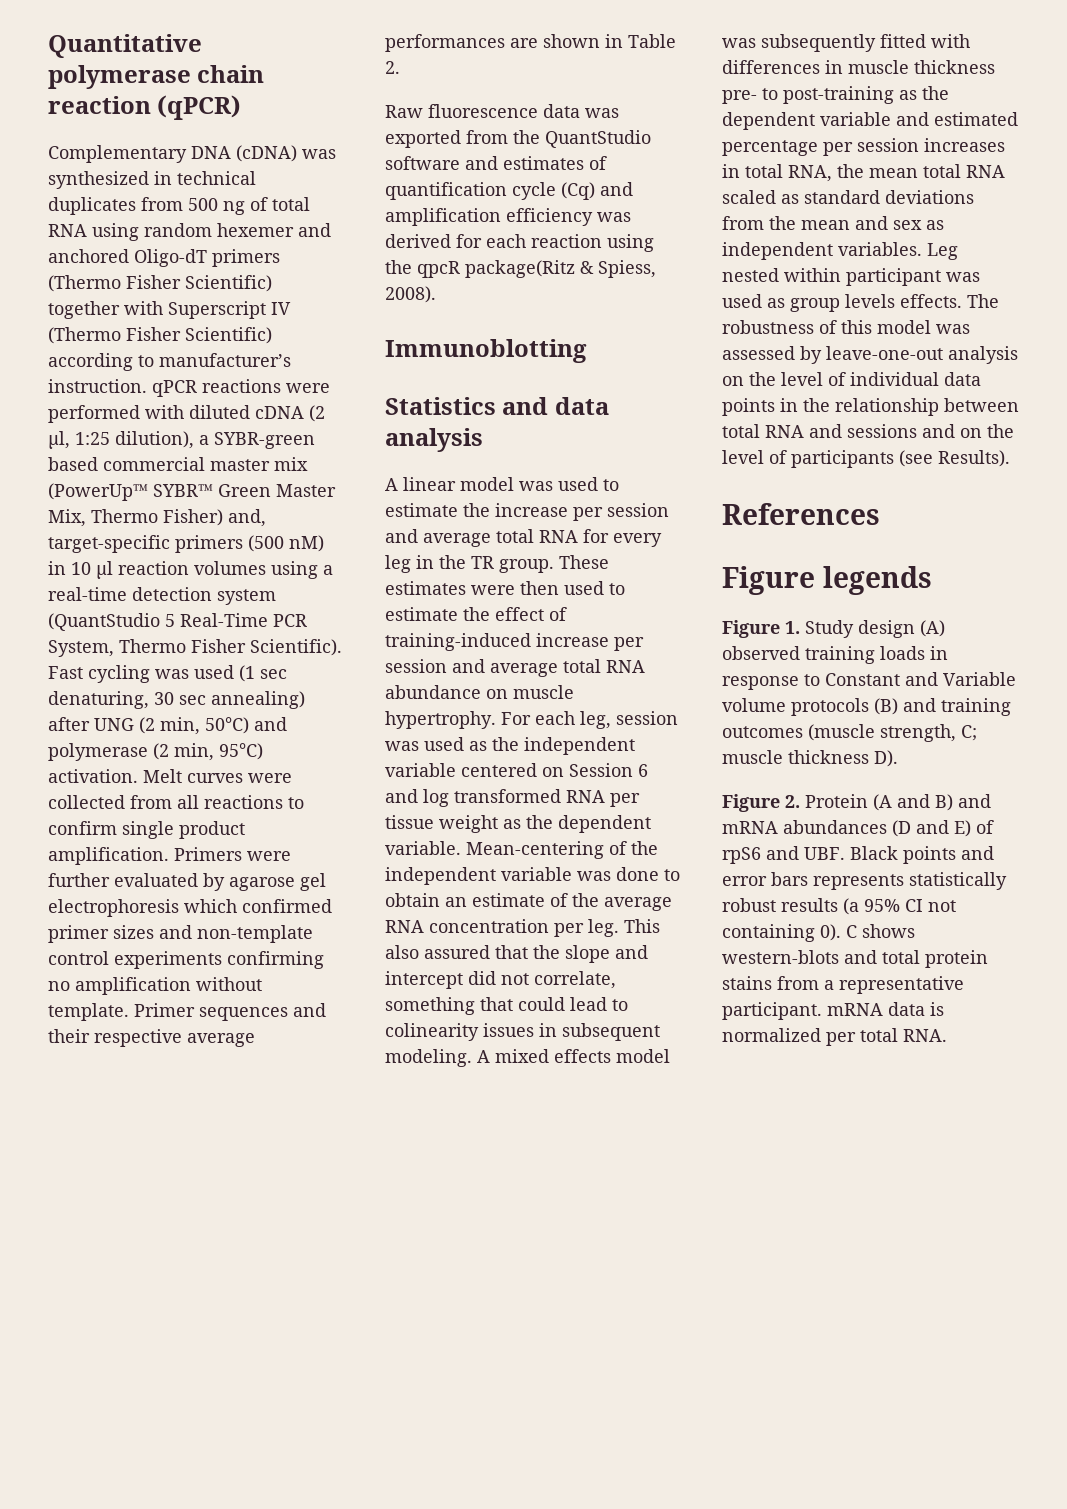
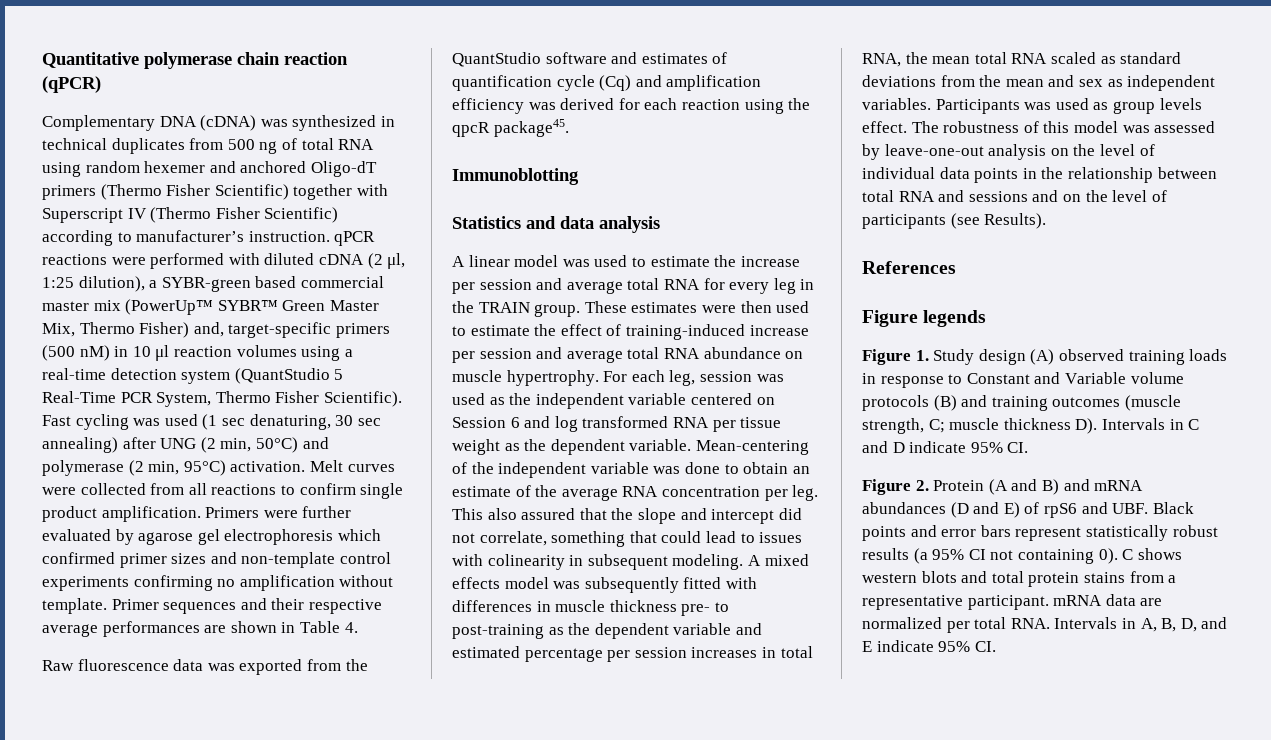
- Primer sequences and their respective average performances are shown in Table 2.
+ Primer sequences and their respective average performances are shown in Table 4.
- Raw fluorescence data was exported from the QuantStudio software and estimates of quantification cycle (Cq) and amplification efficiency was derived for each reaction using the qpcR package(Ritz & Spiess, 2008).
+ Raw fluorescence data was exported from the QuantStudio software and estimates of quantification cycle (Cq) and amplification efficiency was derived for each reaction using the qpcR package45.
- A linear model was used to estimate the increase per session and average total RNA for every leg in the TR group.
+ A linear model was used to estimate the increase per session and average total RNA for every leg in the TRAIN group.
- This also assured that the slope and intercept did not correlate, something that could lead to colinearity issues in subsequent modeling.
+ This also assured that the slope and intercept did not correlate, something that could lead to issues with colinearity in subsequent modeling.
- Leg nested within participant was used as group levels effects.
+ Participants was used as group levels effect.
- Figure 1. Study design (A) observed training loads in response to Constant and Variable volume protocols (B) and training outcomes (muscle strength, C; muscle thickness D).
+ Figure 1. Study design (A) observed training loads in response to Constant and Variable volume protocols (B) and training outcomes (muscle strength, C; muscle thickness D). Intervals in C and D indicate 95% CI.
- Figure 2. Protein (A and B) and mRNA abundances (D and E) of rpS6 and UBF. Black points and error bars represents statistically robust results (a 95% CI not containing 0).
+ Figure 2. Protein (A and B) and mRNA abundances (D and E) of rpS6 and UBF. Black points and error bars represent statistically robust results (a 95% CI not containing 0).
- C shows western-blots and total protein stains from a representative participant. mRNA data is normalized per total RNA.
+ C shows western blots and total protein stains from a representative participant. mRNA data are normalized per total RNA. Intervals in A, B, D, and E indicate 95% CI.

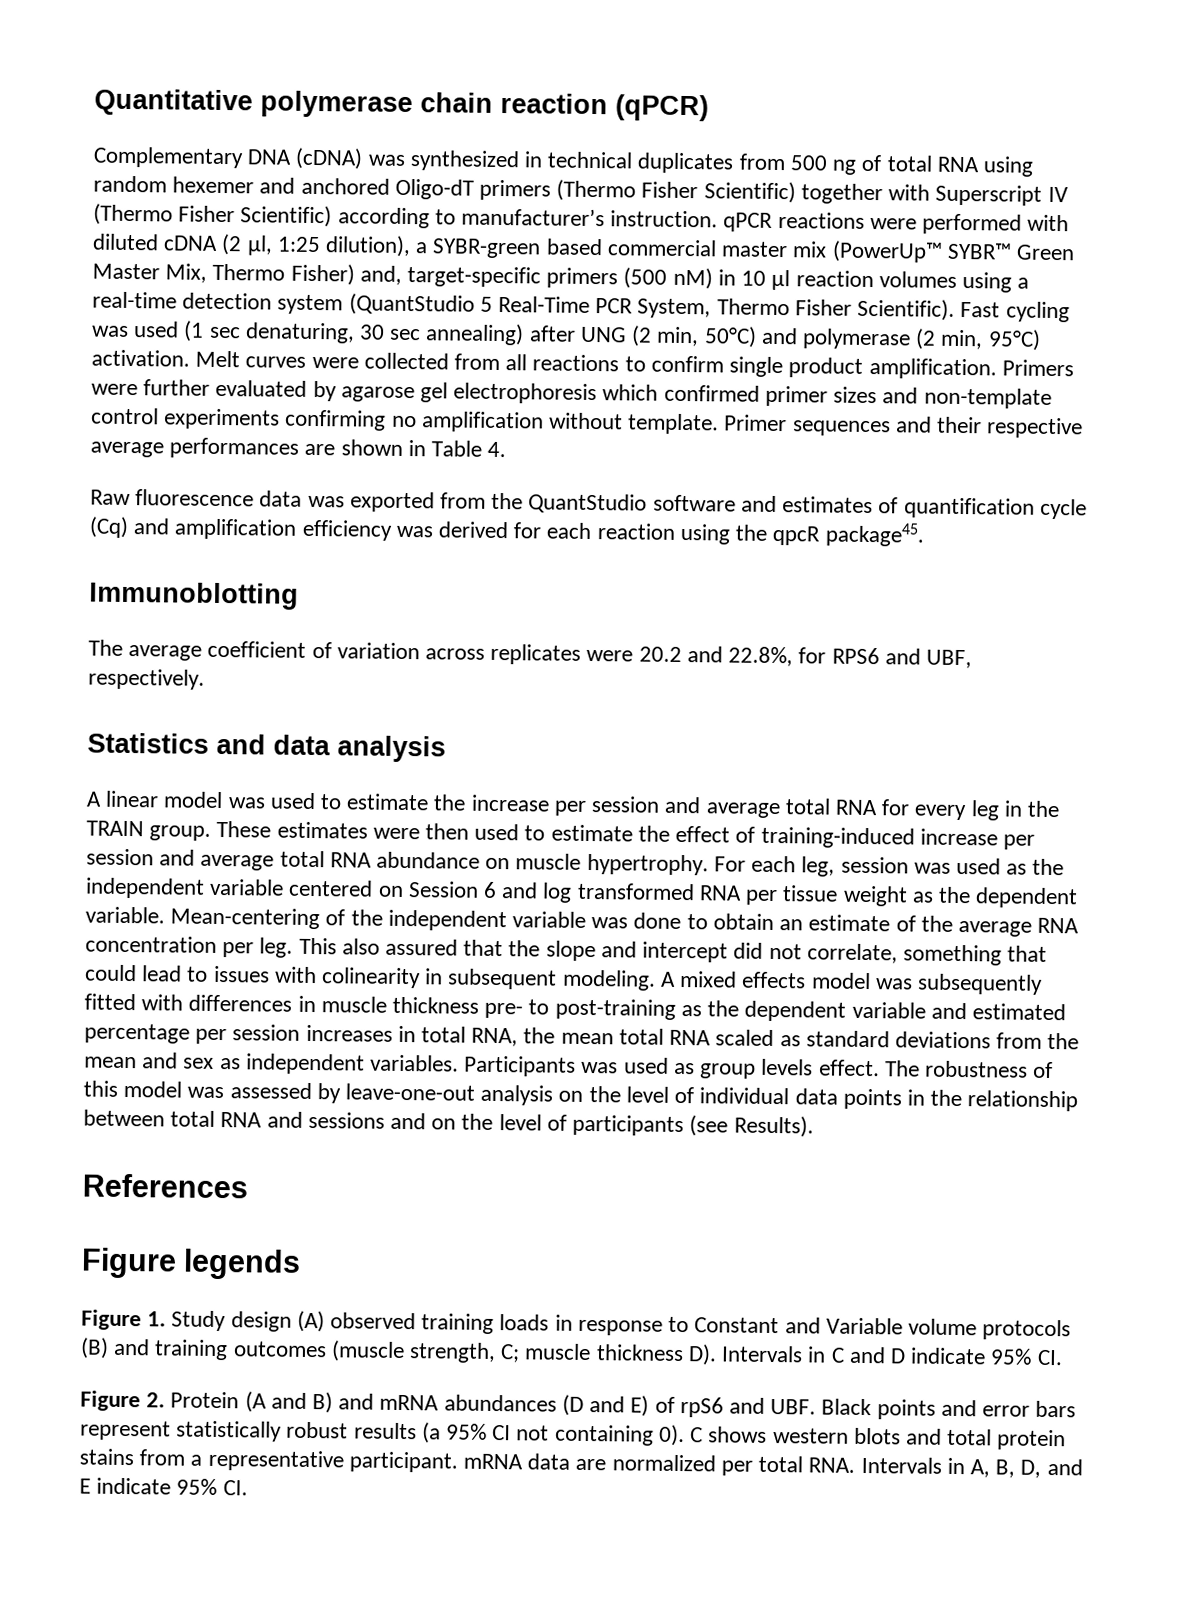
+ The average coefficient of variation across replicates were 20.2 and 22.8%, for RPS6 and UBF, respectively.

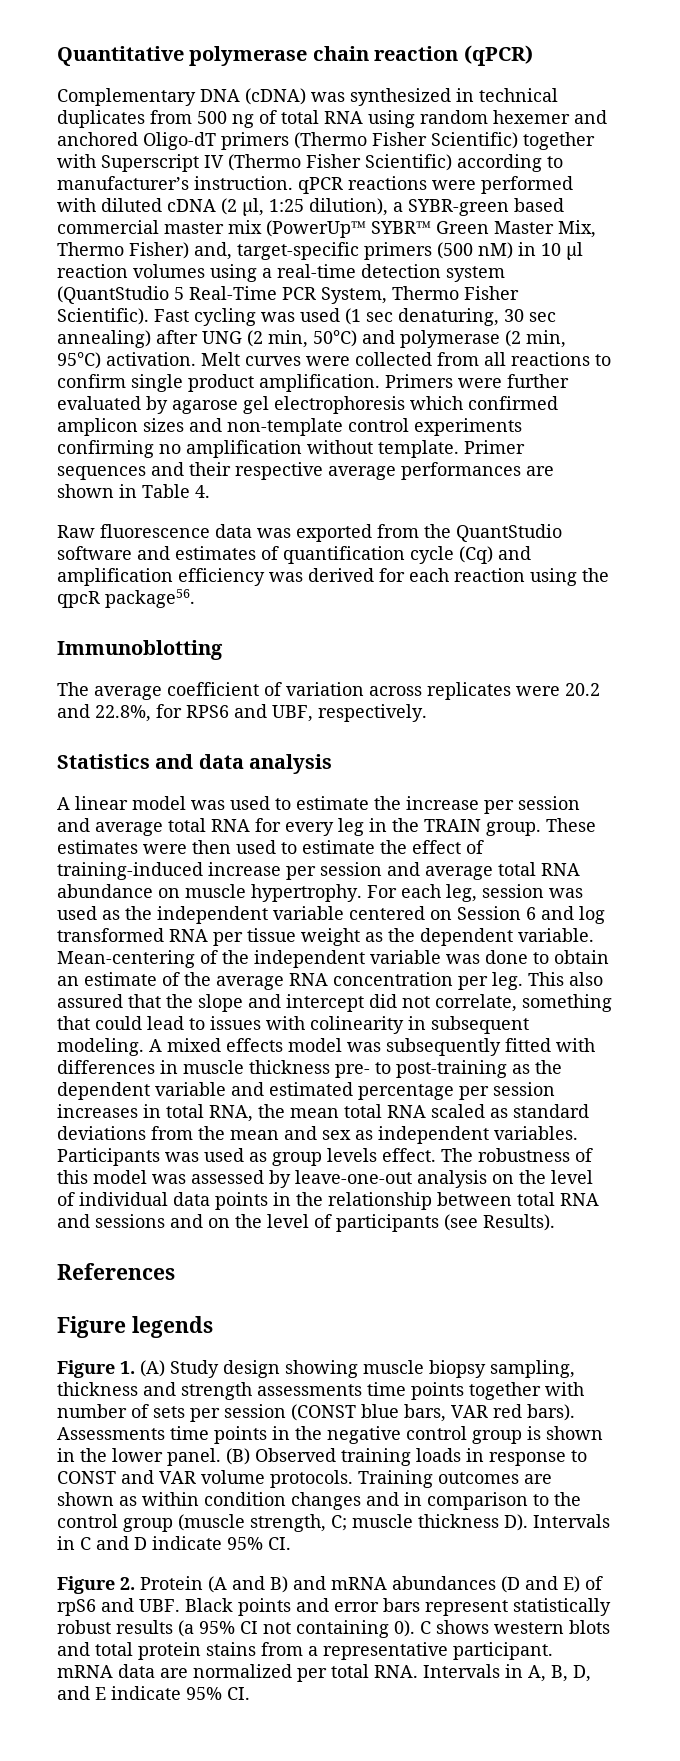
- Primers were further evaluated by agarose gel electrophoresis which confirmed primer sizes and non-template control experiments confirming no amplification without template.
+ Primers were further evaluated by agarose gel electrophoresis which confirmed amplicon sizes and non-template control experiments confirming no amplification without template.
- Raw fluorescence data was exported from the QuantStudio software and estimates of quantification cycle (Cq) and amplification efficiency was derived for each reaction using the qpcR package45.
+ Raw fluorescence data was exported from the QuantStudio software and estimates of quantification cycle (Cq) and amplification efficiency was derived for each reaction using the qpcR package56.
- Figure 1. Study design (A) observed training loads in response to Constant and Variable volume protocols (B) and training outcomes (muscle strength, C; muscle thickness D). Intervals in C and D indicate 95% CI.
+ Figure 1. (A) Study design showing muscle biopsy sampling, thickness and strength assessments time points together with number of sets per session (CONST blue bars, VAR red bars). Assessments time points in the negative control group is shown in the lower panel. (B) Observed training loads in response to CONST and VAR volume protocols. Training outcomes are shown as within condition changes and in comparison to the control group (muscle strength, C; muscle thickness D). Intervals in C and D indicate 95% CI.

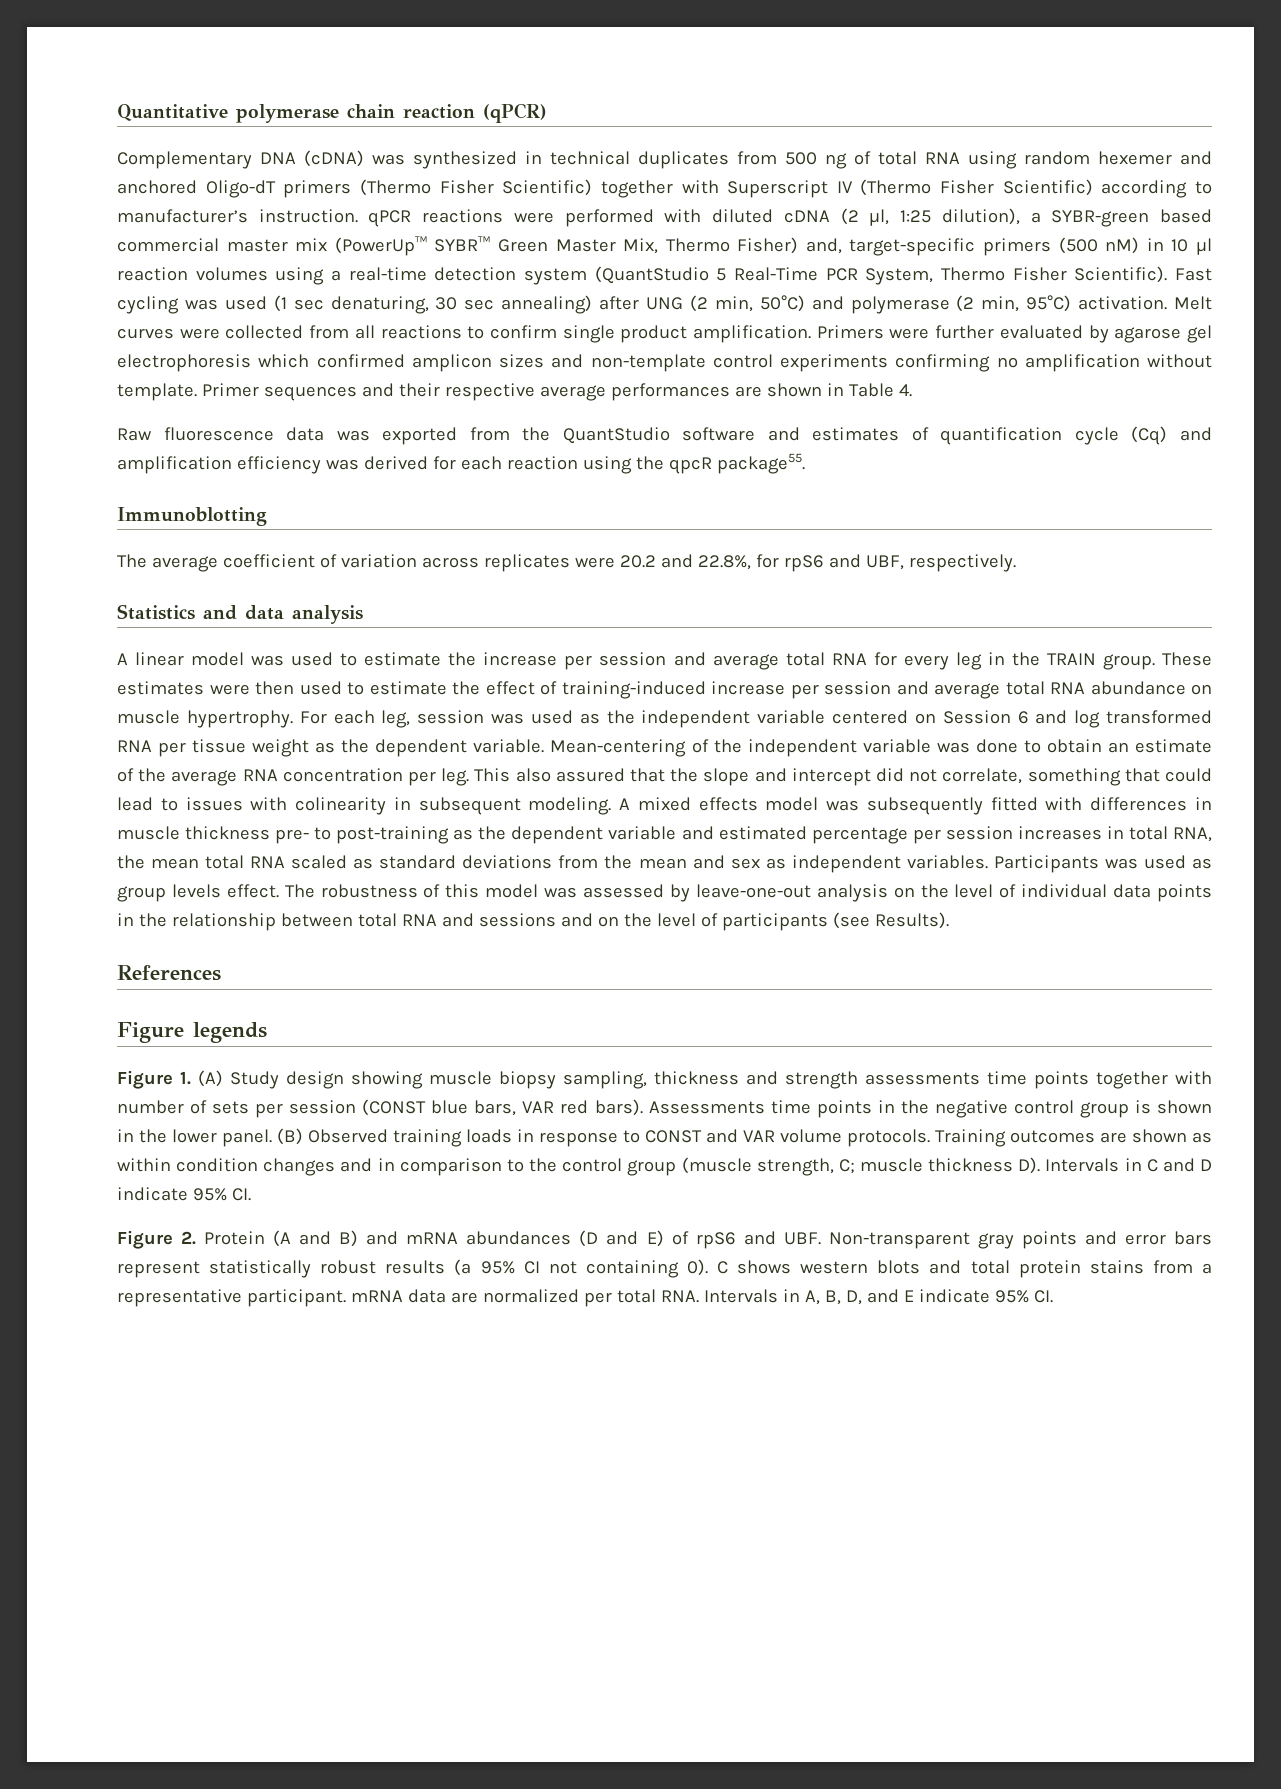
- Raw fluorescence data was exported from the QuantStudio software and estimates of quantification cycle (Cq) and amplification efficiency was derived for each reaction using the qpcR package56.
+ Raw fluorescence data was exported from the QuantStudio software and estimates of quantification cycle (Cq) and amplification efficiency was derived for each reaction using the qpcR package55.
- The average coefficient of variation across replicates were 20.2 and 22.8%, for RPS6 and UBF, respectively.
+ The average coefficient of variation across replicates were 20.2 and 22.8%, for rpS6 and UBF, respectively.
- Figure 2. Protein (A and B) and mRNA abundances (D and E) of rpS6 and UBF. Black points and error bars represent statistically robust results (a 95% CI not containing 0).
+ Figure 2. Protein (A and B) and mRNA abundances (D and E) of rpS6 and UBF. Non-transparent gray points and error bars represent statistically robust results (a 95% CI not containing 0).

